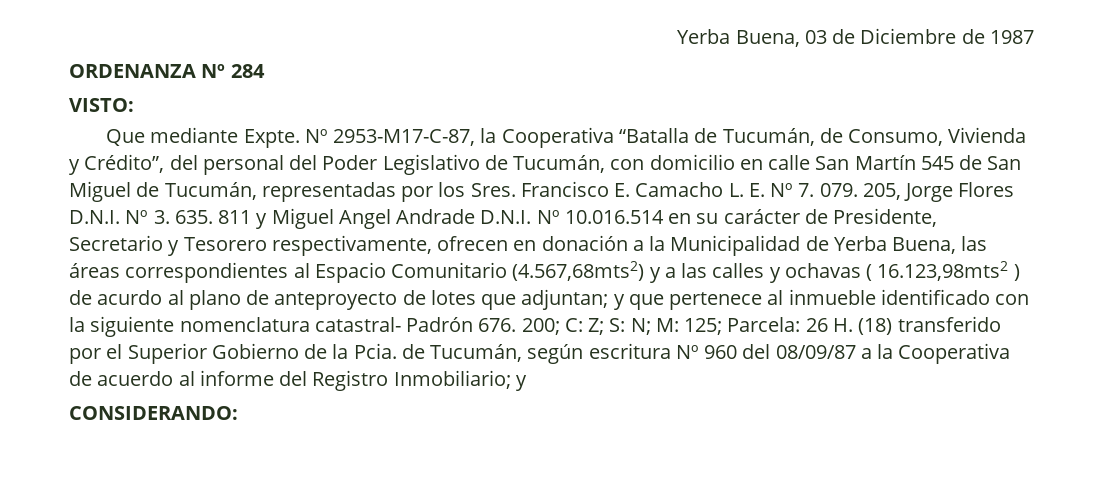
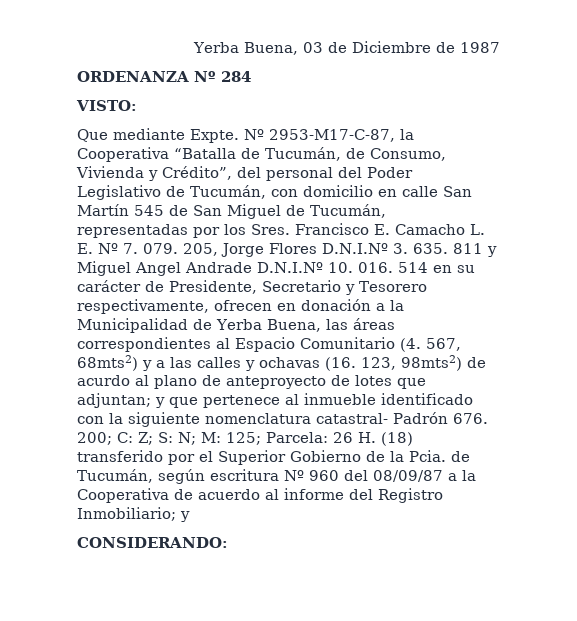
- Francisco E. Camacho L. E. Nº 7. 079. 205, Jorge Flores D.N.I. Nº 3. 635. 811 y Miguel Angel Andrade D.N.I. Nº 10.016.514 en su carácter de Presidente, Secretario y Tesorero respectivamente, ofrecen en donación a la Municipalidad de Yerba Buena, las áreas correspondientes al Espacio Comunitario (4.567,68mts2) y a las calles y ochavas ( 16.123,98mts2 ) de acurdo al plano de anteproyecto de lotes que adjuntan;
+ Francisco E. Camacho L. E. Nº 7. 079. 205, Jorge Flores D.N.I.Nº 3. 635. 811 y Miguel Angel Andrade D.N.I.Nº 10. 016. 514 en su carácter de Presidente, Secretario y Tesorero respectivamente, ofrecen en donación a la Municipalidad de Yerba Buena, las áreas correspondientes al Espacio Comunitario (4. 567, 68mts2) y a las calles y ochavas (16. 123, 98mts2) de acurdo al plano de anteproyecto de lotes que adjuntan;

